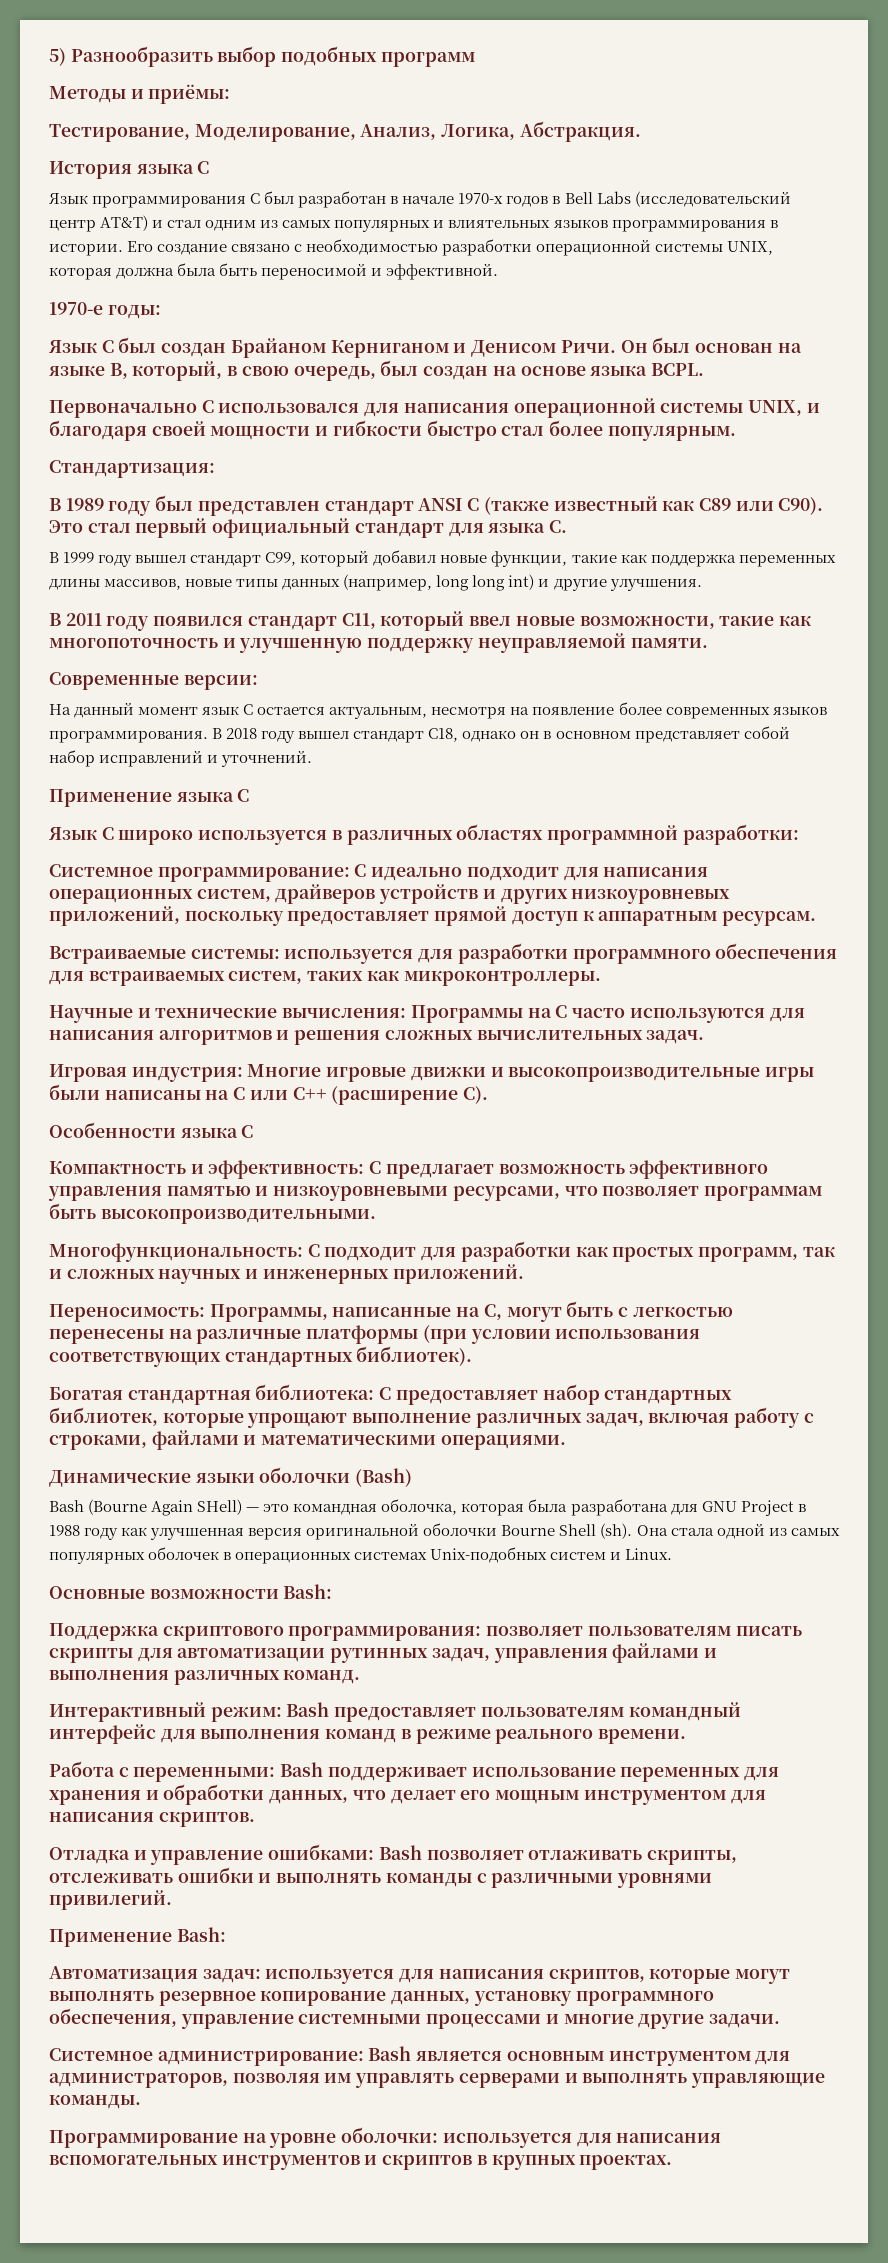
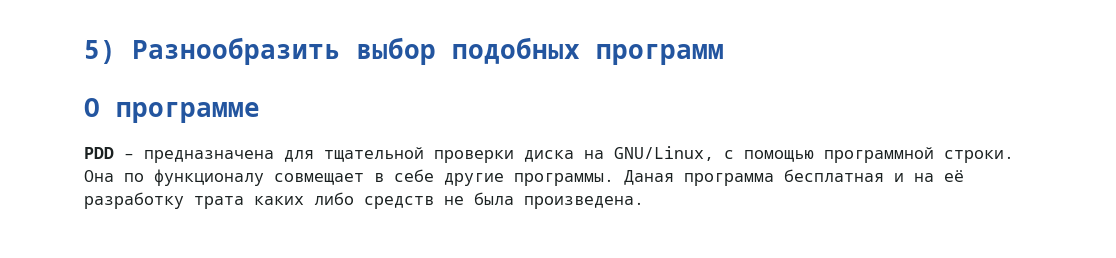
- Методы и приёмы:
- Тестирование, Моделирование, Анализ, Логика, Абстракция.
- История языка C
- Язык программирования C был разработан в начале 1970-х годов в Bell Labs (исследовательский центр AT&T) и стал одним из самых популярных и влиятельных языков программирования в истории. Его создание связано с необходимостью разработки операционной системы UNIX, которая должна была быть переносимой и эффективной.
- 1970-е годы:
- Язык C был создан Брайаном Керниганом и Денисом Ричи. Он был основан на языке B, который, в свою очередь, был создан на основе языка BCPL.
- Первоначально C использовался для написания операционной системы UNIX, и благодаря своей мощности и гибкости быстро стал более популярным.
- Стандартизация:
- В 1989 году был представлен стандарт ANSI C (также известный как C89 или C90). Это стал первый официальный стандарт для языка C.
- В 1999 году вышел стандарт C99, который добавил новые функции, такие как поддержка переменных длины массивов, новые типы данных (например, long long int) и другие улучшения.
- В 2011 году появился стандарт C11, который ввел новые возможности, такие как многопоточность и улучшенную поддержку неуправляемой памяти.
- Современные версии:
- На данный момент язык C остается актуальным, несмотря на появление более современных языков программирования. В 2018 году вышел стандарт C18, однако он в основном представляет собой набор исправлений и уточнений.
- Применение языка C
- Язык C широко используется в различных областях программной разработки:
- Системное программирование: C идеально подходит для написания операционных систем, драйверов устройств и других низкоуровневых приложений, поскольку предоставляет прямой доступ к аппаратным ресурсам.
- Встраиваемые системы: используется для разработки программного обеспечения для встраиваемых систем, таких как микроконтроллеры.
- Научные и технические вычисления: Программы на C часто используются для написания алгоритмов и решения сложных вычислительных задач.
- Игровая индустрия: Многие игровые движки и высокопроизводительные игры были написаны на C или C++ (расширение C).
- Особенности языка C
- Компактность и эффективность: C предлагает возможность эффективного управления памятью и низкоуровневыми ресурсами, что позволяет программам быть высокопроизводительными.
- Многофункциональность: C подходит для разработки как простых программ, так и сложных научных и инженерных приложений.
- Переносимость: Программы, написанные на C, могут быть с легкостью перенесены на различные платформы (при условии использования соответствующих стандартных библиотек).
- Богатая стандартная библиотека: C предоставляет набор стандартных библиотек, которые упрощают выполнение различных задач, включая работу с строками, файлами и математическими операциями.
- Динамические языки оболочки (Bash)
- Bash (Bourne Again SHell) — это командная оболочка, которая была разработана для GNU Project в 1988 году как улучшенная версия оригинальной оболочки Bourne Shell (sh). Она стала одной из самых популярных оболочек в операционных системах Unix-подобных систем и Linux.
- Основные возможности Bash:
- Поддержка скриптового программирования: позволяет пользователям писать скрипты для автоматизации рутинных задач, управления файлами и выполнения различных команд.
- Интерактивный режим: Bash предоставляет пользователям командный интерфейс для выполнения команд в режиме реального времени.
- Работа с переменными: Bash поддерживает использование переменных для хранения и обработки данных, что делает его мощным инструментом для написания скриптов.
- Отладка и управление ошибками: Bash позволяет отлаживать скрипты, отслеживать ошибки и выполнять команды с различными уровнями привилегий.
- Применение Bash:
- Автоматизация задач: используется для написания скриптов, которые могут выполнять резервное копирование данных, установку программного обеспечения, управление системными процессами и многие другие задачи.
- Системное администрирование: Bash является основным инструментом для администраторов, позволяя им управлять серверами и выполнять управляющие команды.
- Программирование на уровне оболочки: используется для написания вспомогательных инструментов и скриптов в крупных проектах.
+ О программе
+ PDD – предназначена для тщательной проверки диска на GNU/Linux, с помощью программной строки. Она по функционалу совмещает в себе другие программы. Даная программа бесплатная и на её разработку трата каких либо средств не была произведена.

